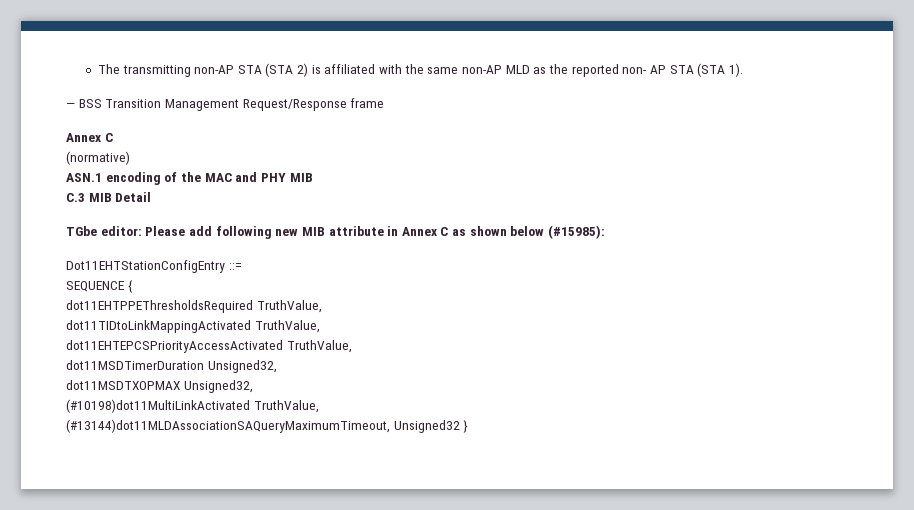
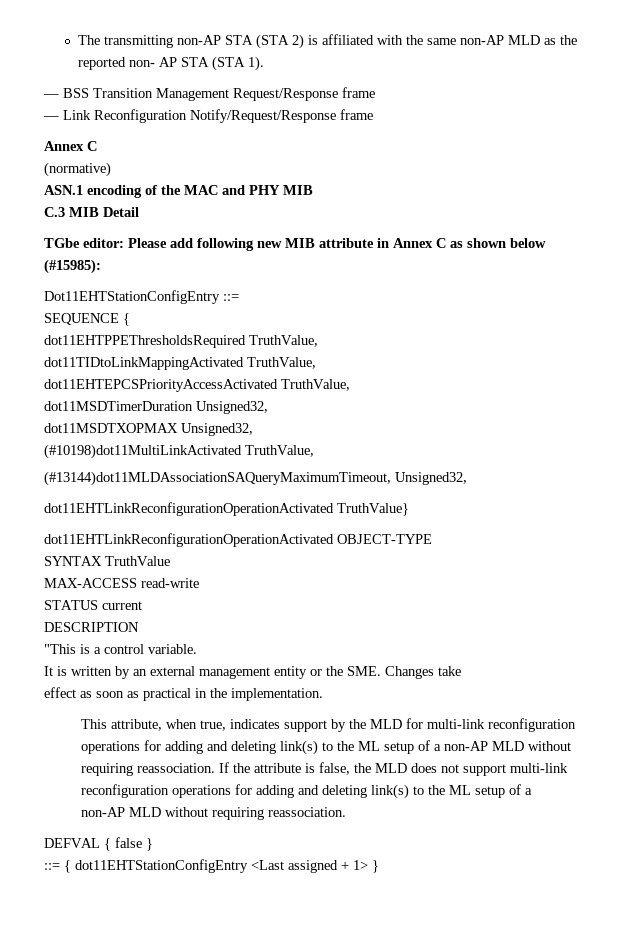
+ — Link Reconfiguration Notify/Request/Response frame
- (#13144)dot11MLDAssociationSAQueryMaximumTimeout, Unsigned32 }
+ (#13144)dot11MLDAssociationSAQueryMaximumTimeout, Unsigned32,
+ dot11EHTLinkReconfigurationOperationActivated TruthValue}
+ dot11EHTLinkReconfigurationOperationActivated OBJECT-TYPE
+ SYNTAX TruthValue
+ MAX-ACCESS read-write
+ STATUS current
+ DESCRIPTION
+ "This is a control variable.
+ It is written by an external management entity or the SME. Changes take
+ effect as soon as practical in the implementation.
+ This attribute, when true, indicates support by the MLD for multi-link reconfiguration operations for adding and deleting link(s) to the ML setup of a non-AP MLD without requiring reassociation. If the attribute is false, the MLD does not support multi-link reconfiguration operations for adding and deleting link(s) to the ML setup of a non-AP MLD without requiring reassociation.
+ DEFVAL { false }
+ ::= { dot11EHTStationConfigEntry <Last assigned + 1> }

